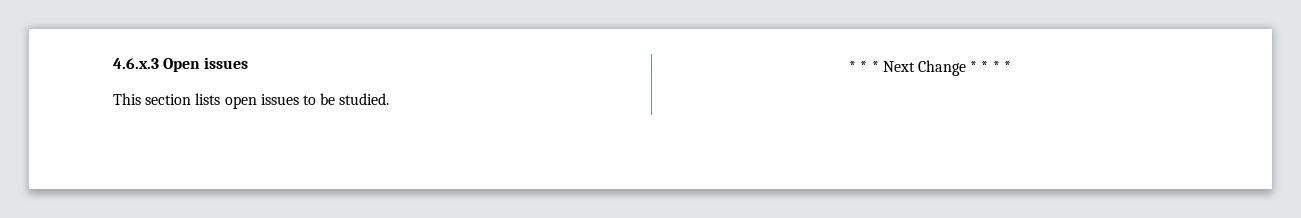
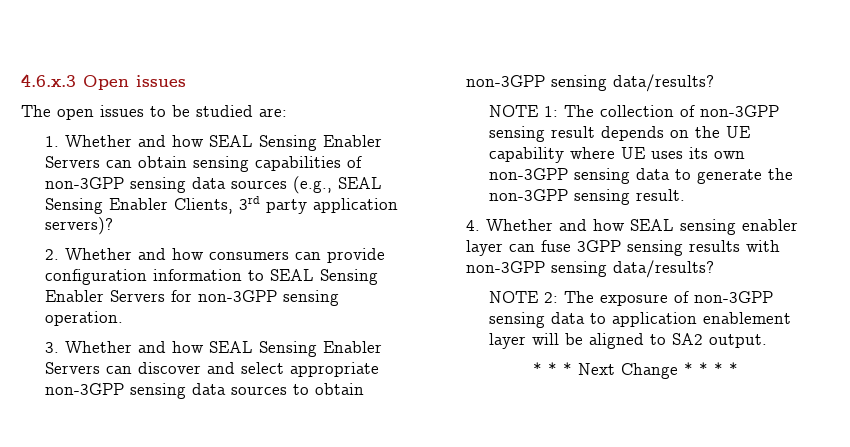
- This section lists open issues to be studied.
+ The open issues to be studied are:
+ 1. Whether and how SEAL Sensing Enabler Servers can obtain sensing capabilities of non-3GPP sensing data sources (e.g., SEAL Sensing Enabler Clients, 3rd party application servers)?
+ 2. Whether and how consumers can provide configuration information to SEAL Sensing Enabler Servers for non-3GPP sensing operation.
+ 3. Whether and how SEAL Sensing Enabler Servers can discover and select appropriate non-3GPP sensing data sources to obtain non-3GPP sensing data/results?
+ NOTE 1: The collection of non-3GPP sensing result depends on the UE capability where UE uses its own non-3GPP sensing data to generate the non-3GPP sensing result.
+ 4. Whether and how SEAL sensing enabler layer can fuse 3GPP sensing results with non-3GPP sensing data/results?
+ NOTE 2: The exposure of non-3GPP sensing data to application enablement layer will be aligned to SA2 output.

